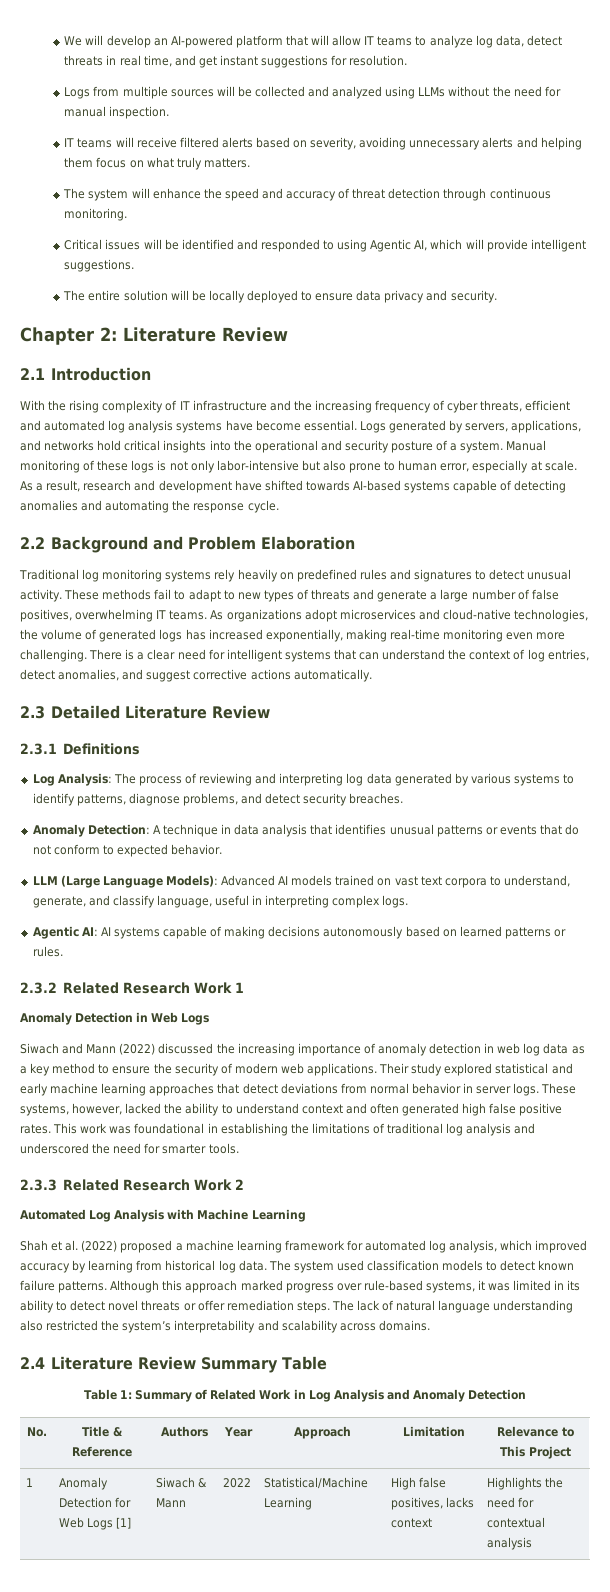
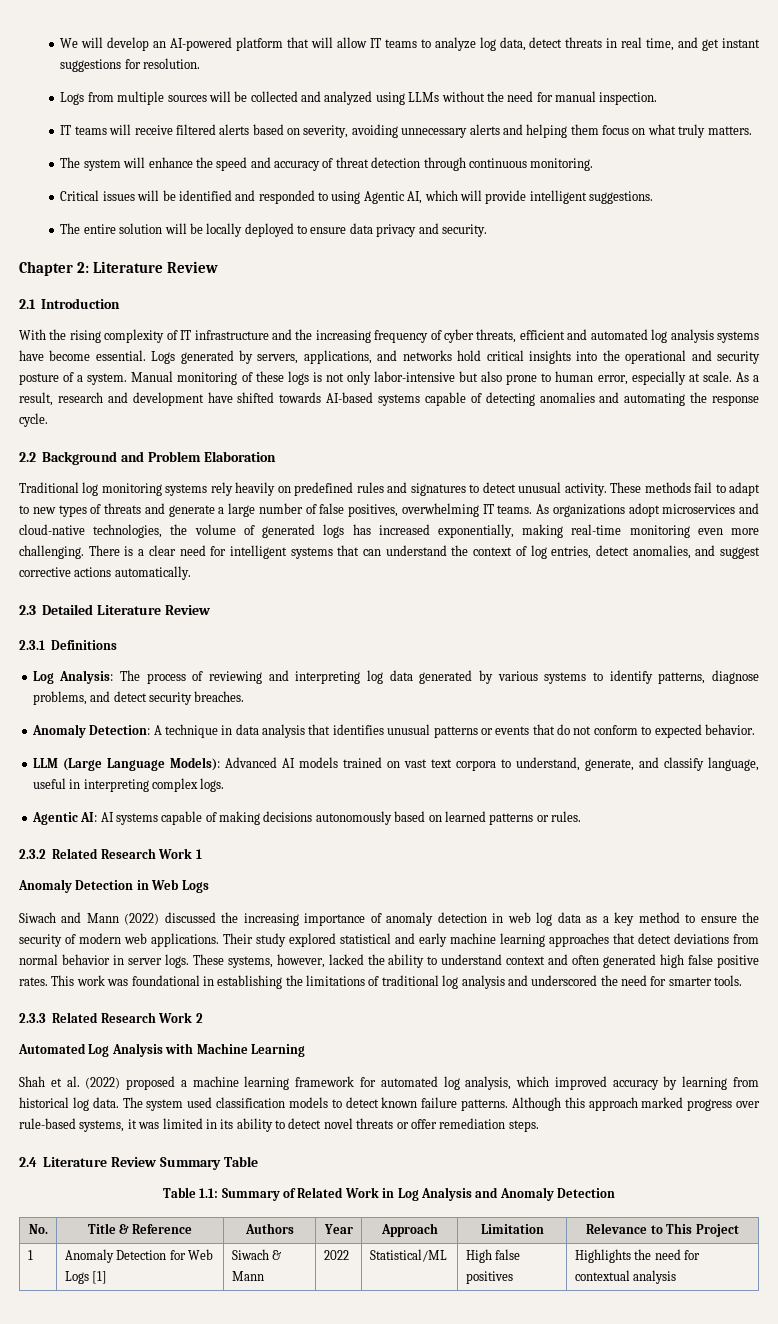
- The lack of natural language understanding also restricted the system’s interpretability and scalability across domains.
- Table 1: Summary of Related Work in Log Analysis and Anomaly Detection
+ Table 1.1: Summary of Related Work in Log Analysis and Anomaly Detection
- 1 | Anomaly Detection for Web Logs [1] | Siwach & Mann | 2022 | Statistical/Machine Learning | High false positives, lacks context | Highlights the need for contextual analysis
+ 1 | Anomaly Detection for Web Logs [1] | Siwach & Mann | 2022 | Statistical/ML | High false positives | Highlights the need for contextual analysis

